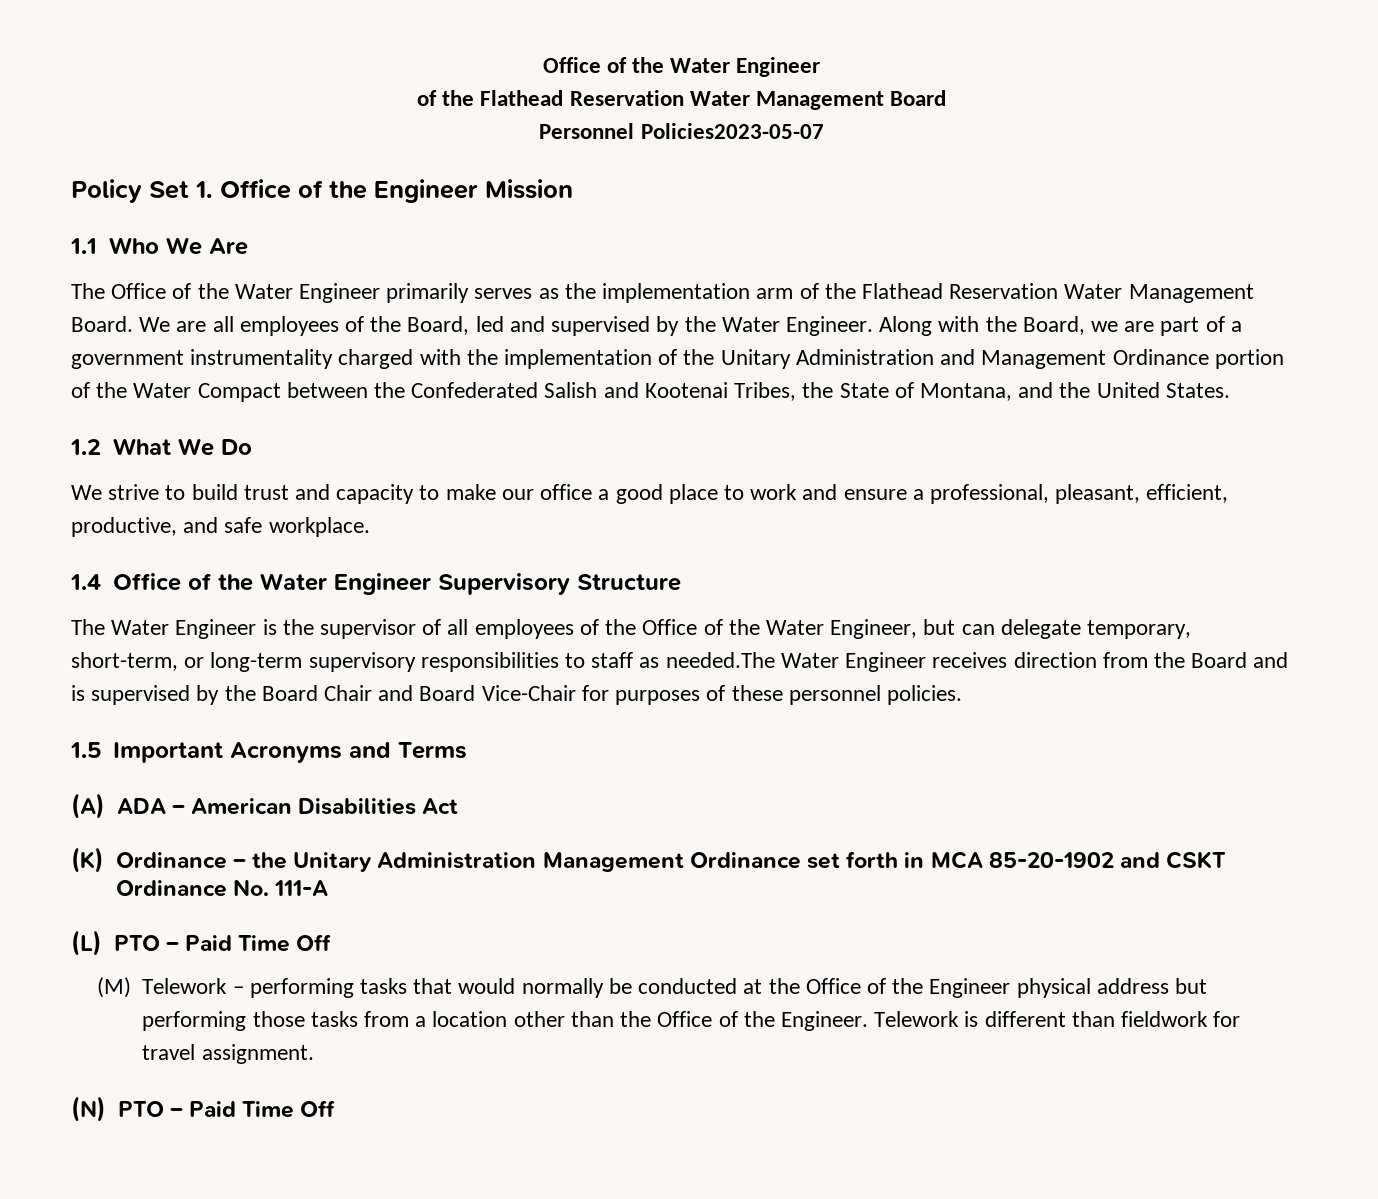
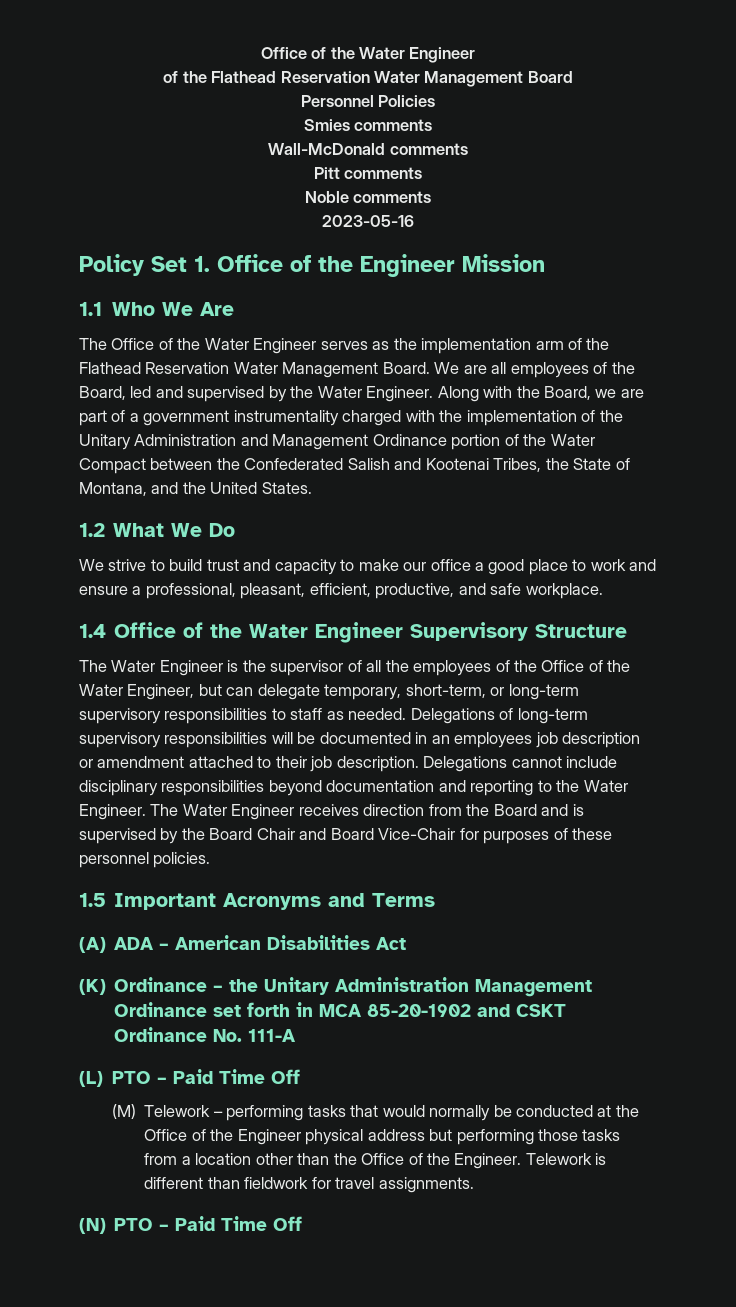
- Personnel Policies2023-05-07
+ Personnel Policies
+ Smies comments
+ Wall-McDonald comments
+ Pitt comments
+ Noble comments
+ 2023-05-16
- The Office of the Water Engineer primarily serves as the implementation arm of the Flathead Reservation Water Management Board.
+ The Office of the Water Engineer serves as the implementation arm of the Flathead Reservation Water Management Board.
- The Water Engineer is the supervisor of all employees of the Office of the Water Engineer, but can delegate temporary, short-term, or long-term supervisory responsibilities to staff as needed.The Water Engineer receives direction from the Board and is supervised by the Board Chair and Board Vice-Chair for purposes of these personnel policies.
+ The Water Engineer is the supervisor of all the employees of the Office of the Water Engineer, but can delegate temporary, short-term, or long-term supervisory responsibilities to staff as needed. Delegations of long-term supervisory responsibilities will be documented in an employees job description or amendment attached to their job description. Delegations cannot include disciplinary responsibilities beyond documentation and reporting to the Water Engineer. The Water Engineer receives direction from the Board and is supervised by the Board Chair and Board Vice-Chair for purposes of these personnel policies.
- Telework is different than fieldwork for travel assignment.
+ Telework is different than fieldwork for travel assignments.

